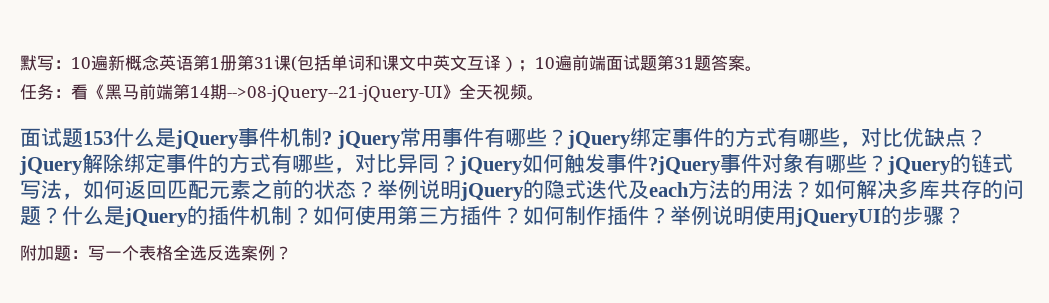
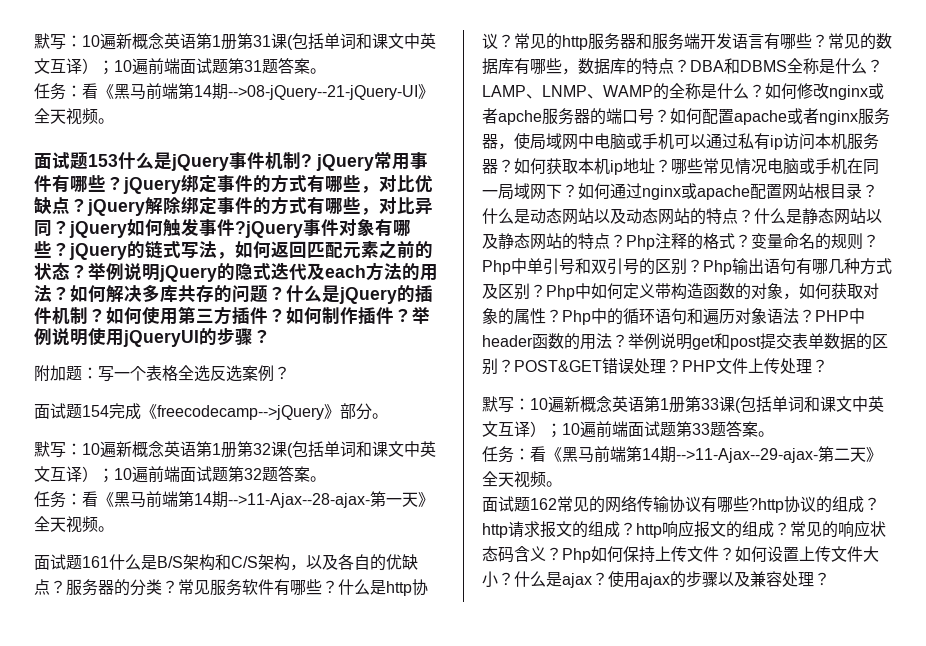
+ 面试题154完成《freecodecamp-->jQuery》部分。
+ 默写：10遍新概念英语第1册第32课(包括单词和课文中英文互译）；10遍前端面试题第32题答案。
+ 任务：看《黑马前端第14期-->11-Ajax--28-ajax-第一天》全天视频。
+ 面试题161什么是B/S架构和C/S架构，以及各自的优缺点？服务器的分类？常见服务软件有哪些？什么是http协议？常见的http服务器和服务端开发语言有哪些？常见的数据库有哪些，数据库的特点？DBA和DBMS全称是什么？LAMP、LNMP、WAMP的全称是什么？如何修改nginx或者apche服务器的端口号？如何配置apache或者nginx服务器，使局域网中电脑或手机可以通过私有ip访问本机服务器？如何获取本机ip地址？哪些常见情况电脑或手机在同一局域网下？如何通过nginx或apache配置网站根目录？什么是动态网站以及动态网站的特点？什么是静态网站以及静态网站的特点？Php注释的格式？变量命名的规则？Php中单引号和双引号的区别？Php输出语句有哪几种方式及区别？Php中如何定义带构造函数的对象，如何获取对象的属性？Php中的循环语句和遍历对象语法？PHP中header函数的用法？举例说明get和post提交表单数据的区别？POST&GET错误处理？PHP文件上传处理？
+ 默写：10遍新概念英语第1册第33课(包括单词和课文中英文互译）；10遍前端面试题第33题答案。
+ 任务：看《黑马前端第14期-->11-Ajax--29-ajax-第二天》全天视频。
+ 面试题162常见的网络传输协议有哪些?http协议的组成？http请求报文的组成？http响应报文的组成？常见的响应状态码含义？Php如何保持上传文件？如何设置上传文件大小？什么是ajax？使用ajax的步骤以及兼容处理？

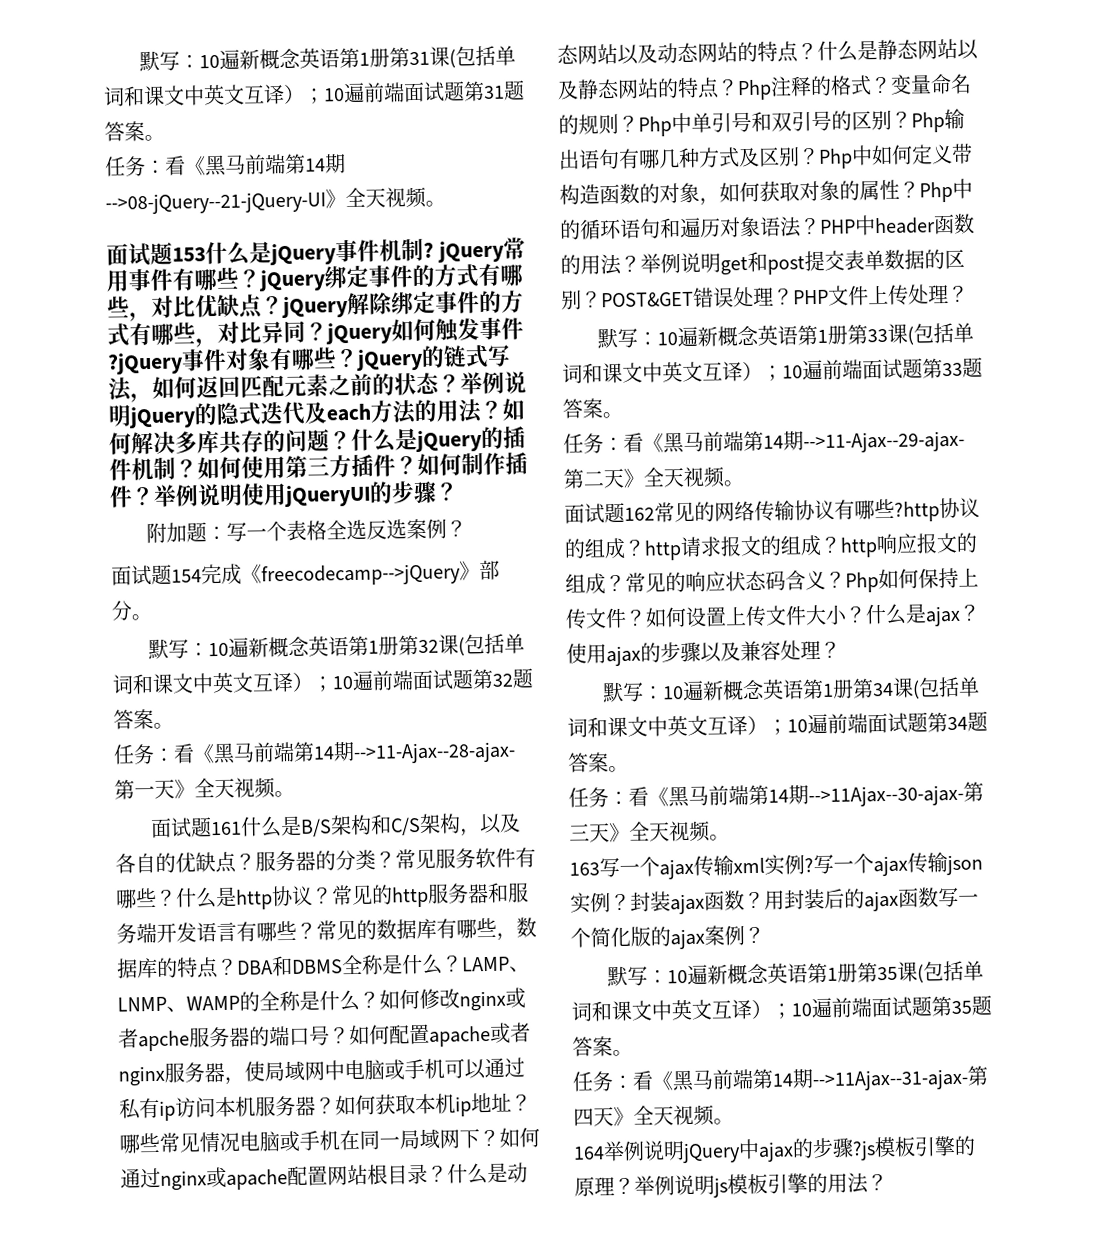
+ 默写：10遍新概念英语第1册第34课(包括单词和课文中英文互译）；10遍前端面试题第34题答案。
+ 任务：看《黑马前端第14期-->11Ajax--30-ajax-第三天》全天视频。
+ 163写一个ajax传输xml实例?写一个ajax传输json实例？封装ajax函数？用封装后的ajax函数写一个简化版的ajax案例？
+ 默写：10遍新概念英语第1册第35课(包括单词和课文中英文互译）；10遍前端面试题第35题答案。
+ 任务：看《黑马前端第14期-->11Ajax--31-ajax-第四天》全天视频。
+ 164举例说明jQuery中ajax的步骤?js模板引擎的原理？举例说明js模板引擎的用法？

